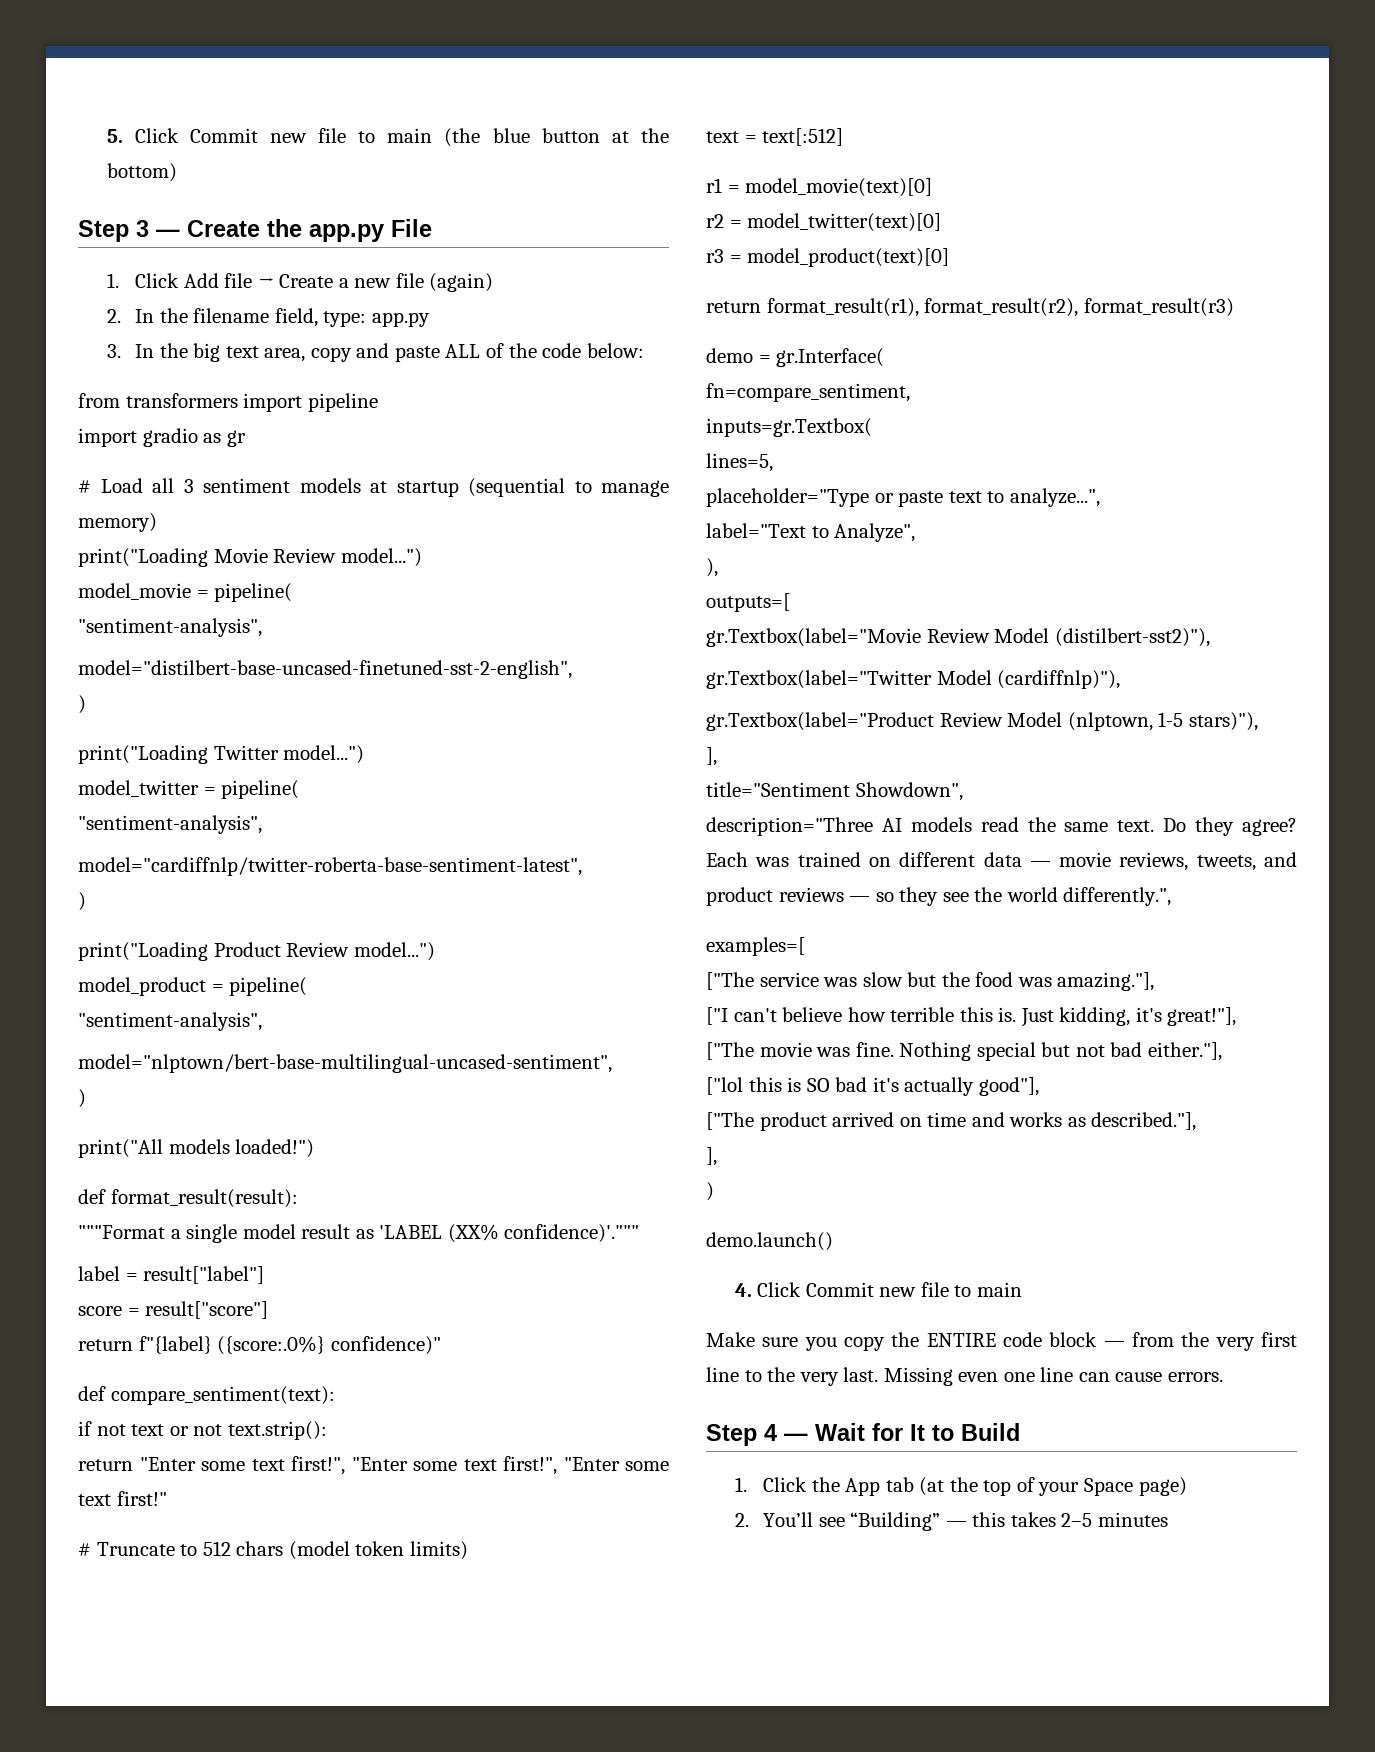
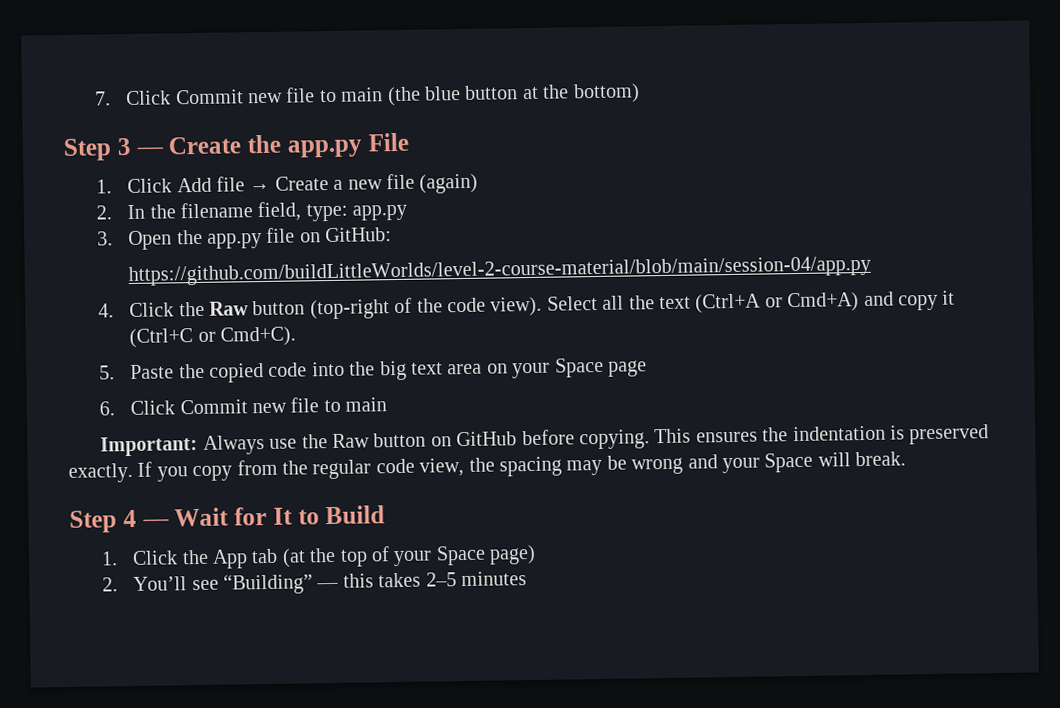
- 5. Click Commit new file to main (the blue button at the bottom)
+ 7. Click Commit new file to main (the blue button at the bottom)
- 3. In the big text area, copy and paste ALL of the code below:
- from transformers import pipeline
- import gradio as gr
- # Load all 3 sentiment models at startup (sequential to manage memory)
- print("Loading Movie Review model...")
- model_movie = pipeline(
- "sentiment-analysis",
- model="distilbert-base-uncased-finetuned-sst-2-english",
- )
- print("Loading Twitter model...")
- model_twitter = pipeline(
- "sentiment-analysis",
- model="cardiffnlp/twitter-roberta-base-sentiment-latest",
- )
- print("Loading Product Review model...")
- model_product = pipeline(
- "sentiment-analysis",
- model="nlptown/bert-base-multilingual-uncased-sentiment",
- )
- print("All models loaded!")
- def format_result(result):
- """Format a single model result as 'LABEL (XX% confidence)'."""
- label = result["label"]
- score = result["score"]
- return f"{label} ({score:.0%} confidence)"
- def compare_sentiment(text):
- if not text or not text.strip():
- return "Enter some text first!", "Enter some text first!", "Enter some text first!"
- # Truncate to 512 chars (model token limits)
- text = text[:512]
- r1 = model_movie(text)[0]
- r2 = model_twitter(text)[0]
- r3 = model_product(text)[0]
- return format_result(r1), format_result(r2), format_result(r3)
- demo = gr.Interface(
- fn=compare_sentiment,
- inputs=gr.Textbox(
- lines=5,
- placeholder="Type or paste text to analyze...",
- label="Text to Analyze",
- ),
- outputs=[
- gr.Textbox(label="Movie Review Model (distilbert-sst2)"),
- gr.Textbox(label="Twitter Model (cardiffnlp)"),
- gr.Textbox(label="Product Review Model (nlptown, 1-5 stars)"),
- ],
- title="Sentiment Showdown",
- description="Three AI models read the same text. Do they agree? Each was trained on different data — movie reviews, tweets, and product reviews — so they see the world differently.",
- examples=[
- ["The service was slow but the food was amazing."],
- ["I can't believe how terrible this is. Just kidding, it's great!"],
- ["The movie was fine. Nothing special but not bad either."],
- ["lol this is SO bad it's actually good"],
- ["The product arrived on time and works as described."],
- ],
- )
- demo.launch()
- 4. Click Commit new file to main
+ 3. Open the app.py file on GitHub:
+ https://github.com/buildLittleWorlds/level-2-course-material/blob/main/session-04/app.py
+ 4. Click the Raw button (top-right of the code view). Select all the text (Ctrl+A or Cmd+A) and copy it (Ctrl+C or Cmd+C).
+ 5. Paste the copied code into the big text area on your Space page
+ 6. Click Commit new file to main
- Make sure you copy the ENTIRE code block — from the very first line to the very last. Missing even one line can cause errors.
+ Important: Always use the Raw button on GitHub before copying. This ensures the indentation is preserved exactly. If you copy from the regular code view, the spacing may be wrong and your Space will break.

